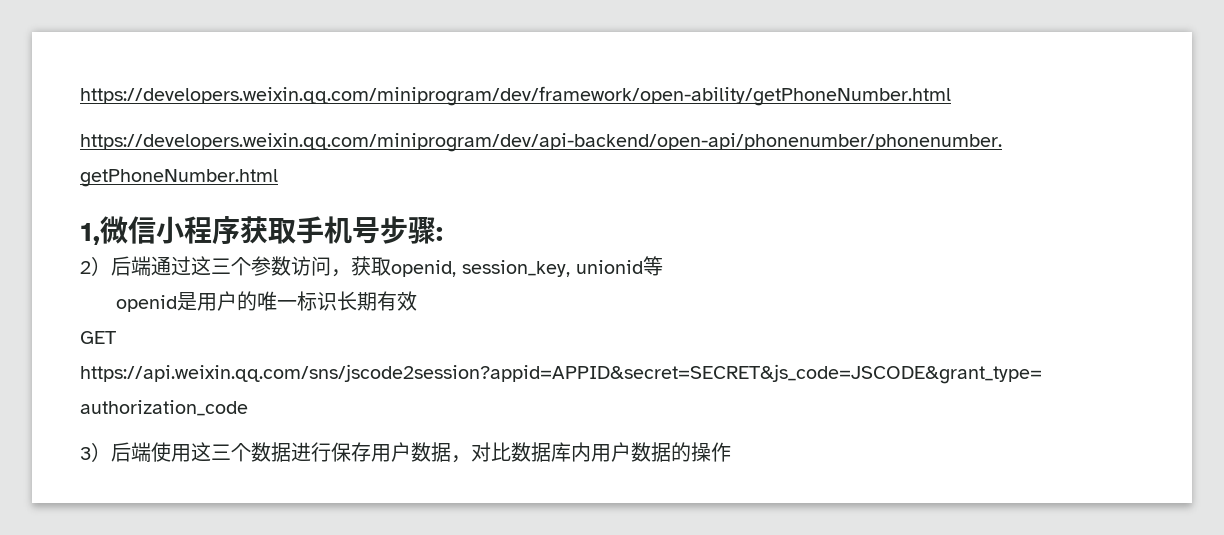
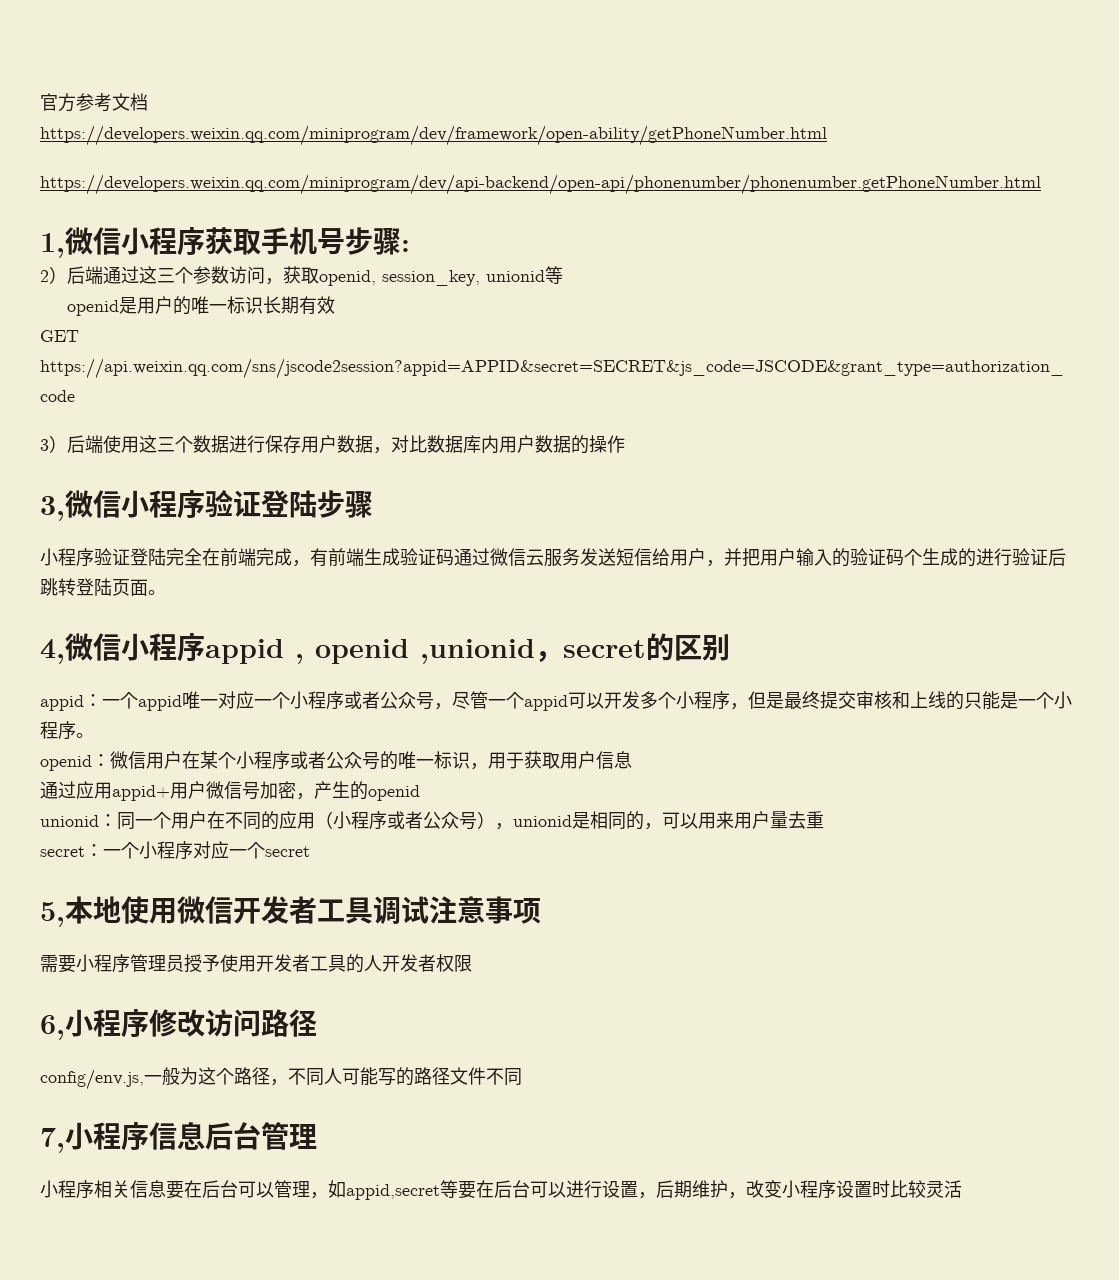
+ 官方参考文档
+ 3,微信小程序验证登陆步骤
+ 小程序验证登陆完全在前端完成，有前端生成验证码通过微信云服务发送短信给用户，并把用户输入的验证码个生成的进行验证后跳转登陆页面。
+ 4,微信小程序appid , openid ,unionid，secret的区别
+ appid：一个appid唯一对应一个小程序或者公众号，尽管一个appid可以开发多个小程序，但是最终提交审核和上线的只能是一个小程序。
+ openid：微信用户在某个小程序或者公众号的唯一标识，用于获取用户信息
+ 通过应用appid+用户微信号加密，产生的openid
+ unionid：同一个用户在不同的应用（小程序或者公众号），unionid是相同的，可以用来用户量去重
+ secret：一个小程序对应一个secret
+ 5,本地使用微信开发者工具调试注意事项
+ 需要小程序管理员授予使用开发者工具的人开发者权限
+ 6,小程序修改访问路径
+ config/env.js,一般为这个路径，不同人可能写的路径文件不同
+ 7,小程序信息后台管理
+ 小程序相关信息要在后台可以管理，如appid,secret等要在后台可以进行设置，后期维护，改变小程序设置时比较灵活

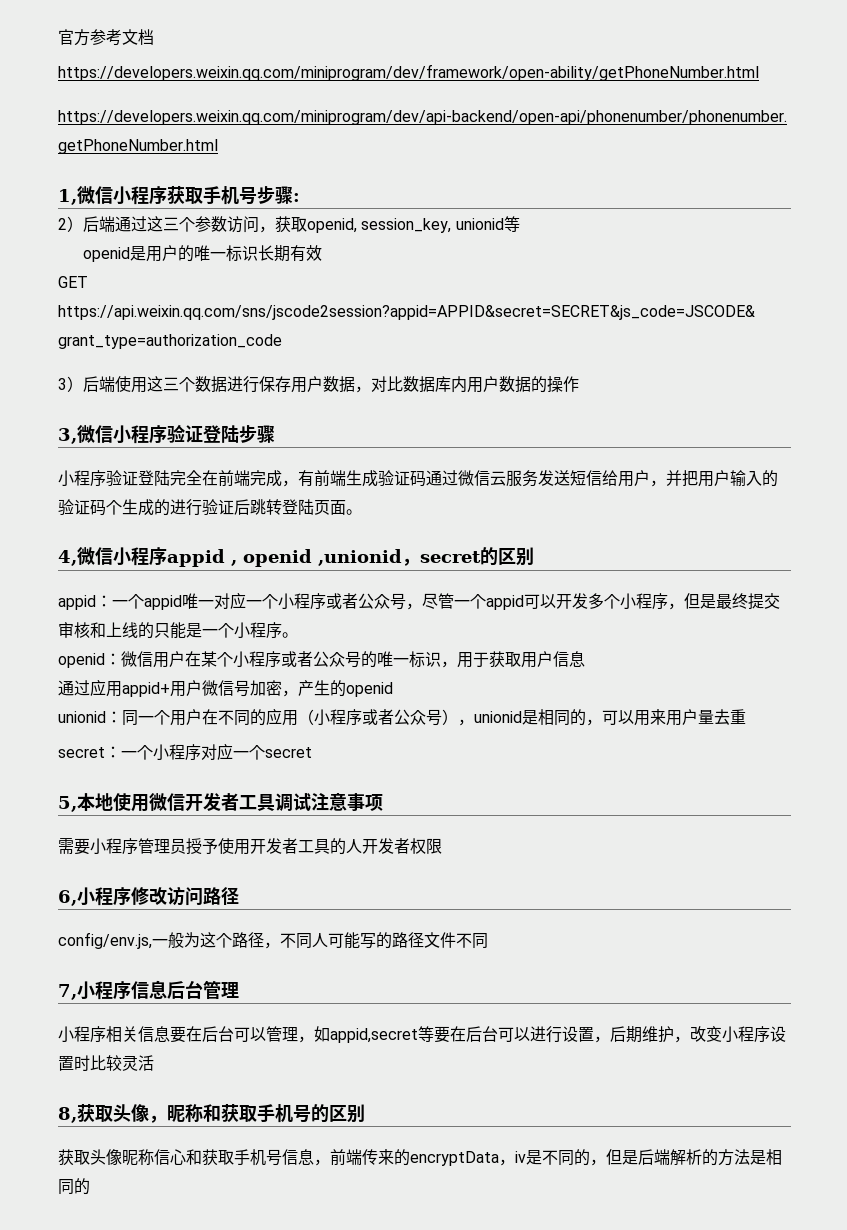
+ 8,获取头像，昵称和获取手机号的区别
+ 获取头像昵称信心和获取手机号信息，前端传来的encryptData，iv是不同的，但是后端解析的方法是相同的

